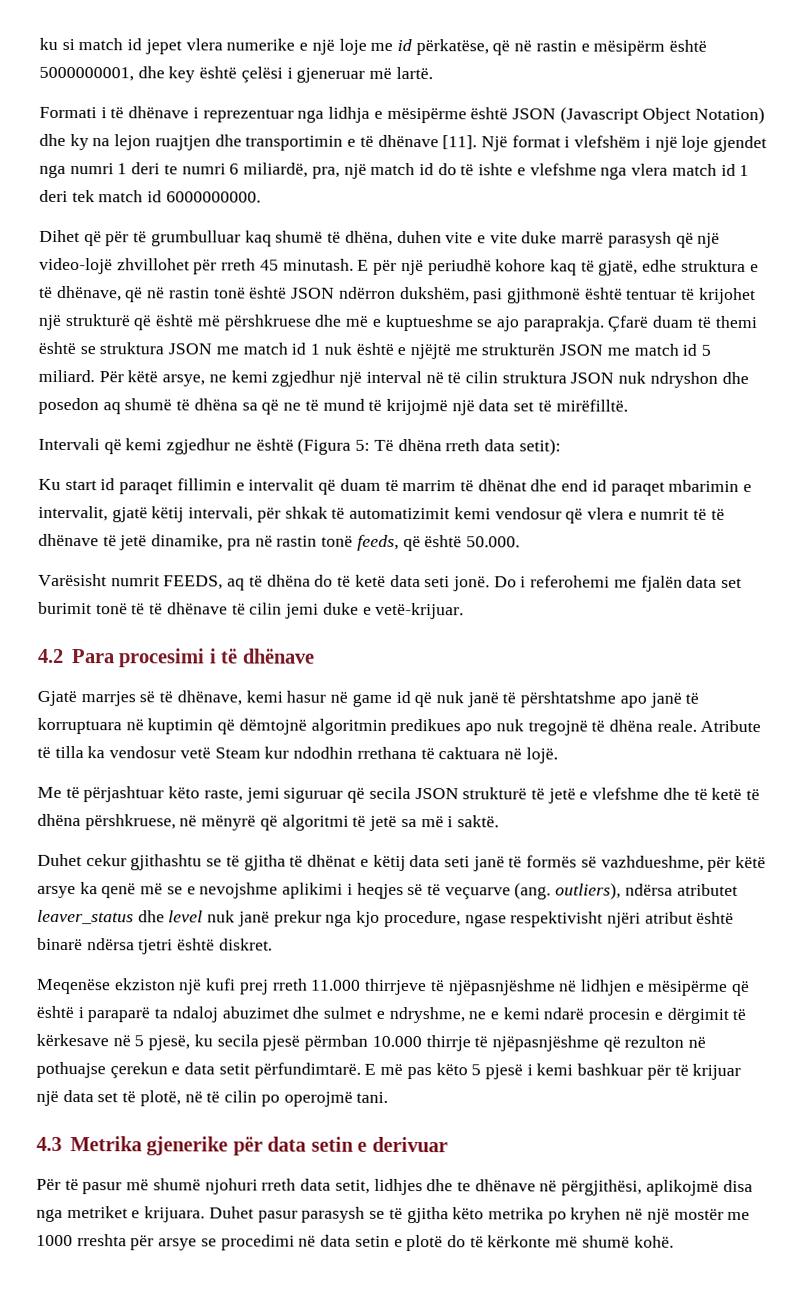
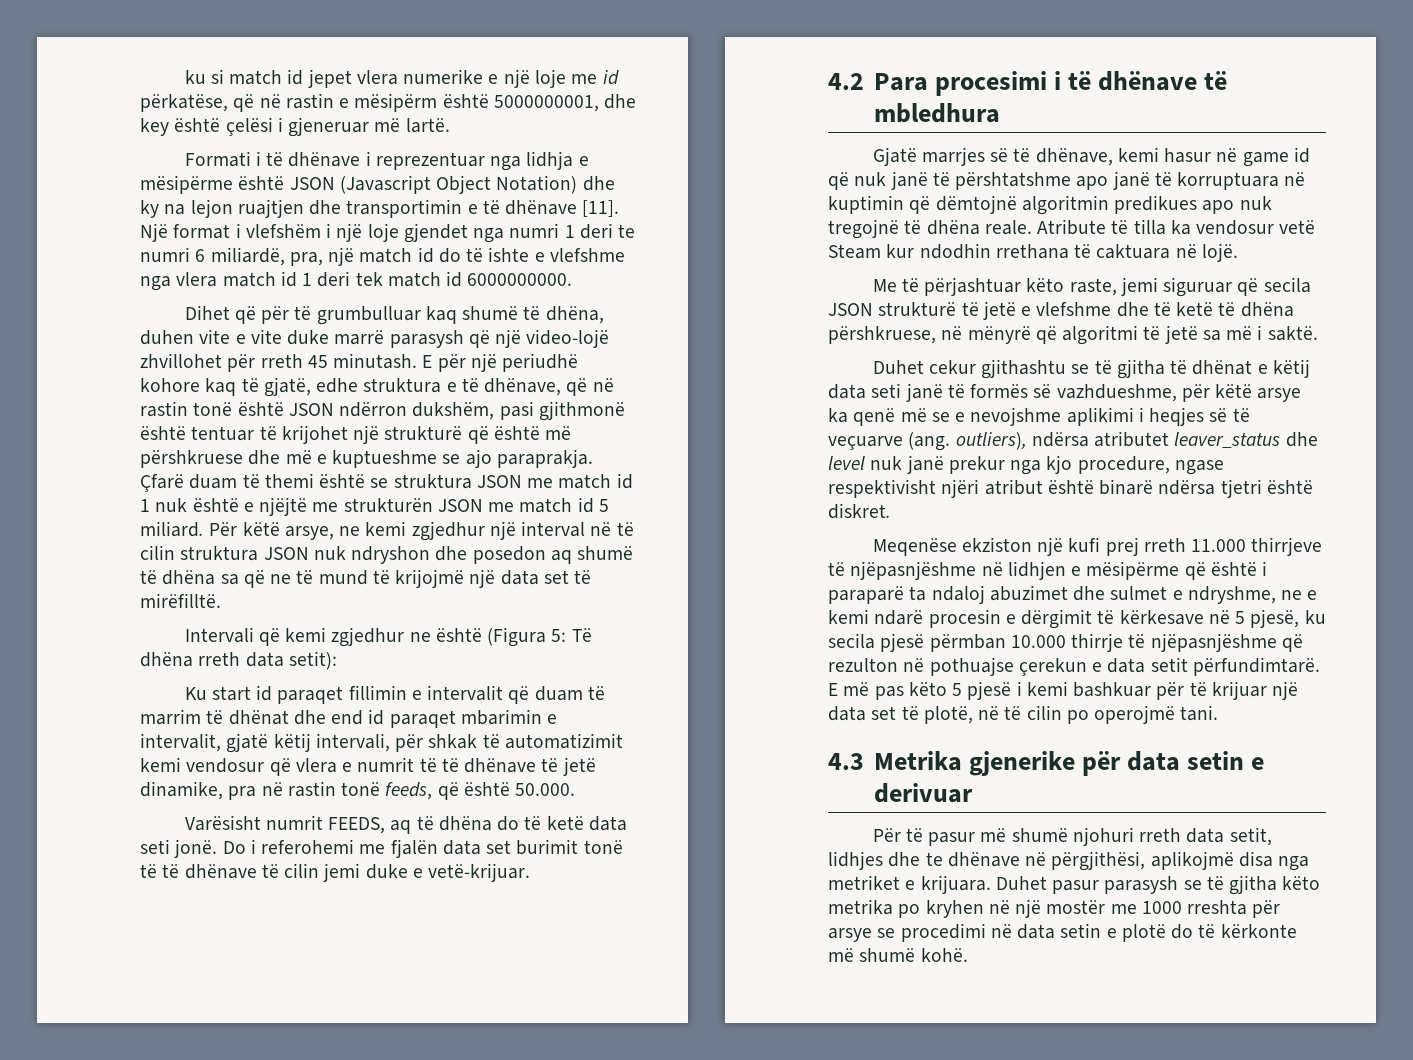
- 4.2 Para procesimi i të dhënave
+ 4.2 Para procesimi i të dhënave të mbledhura

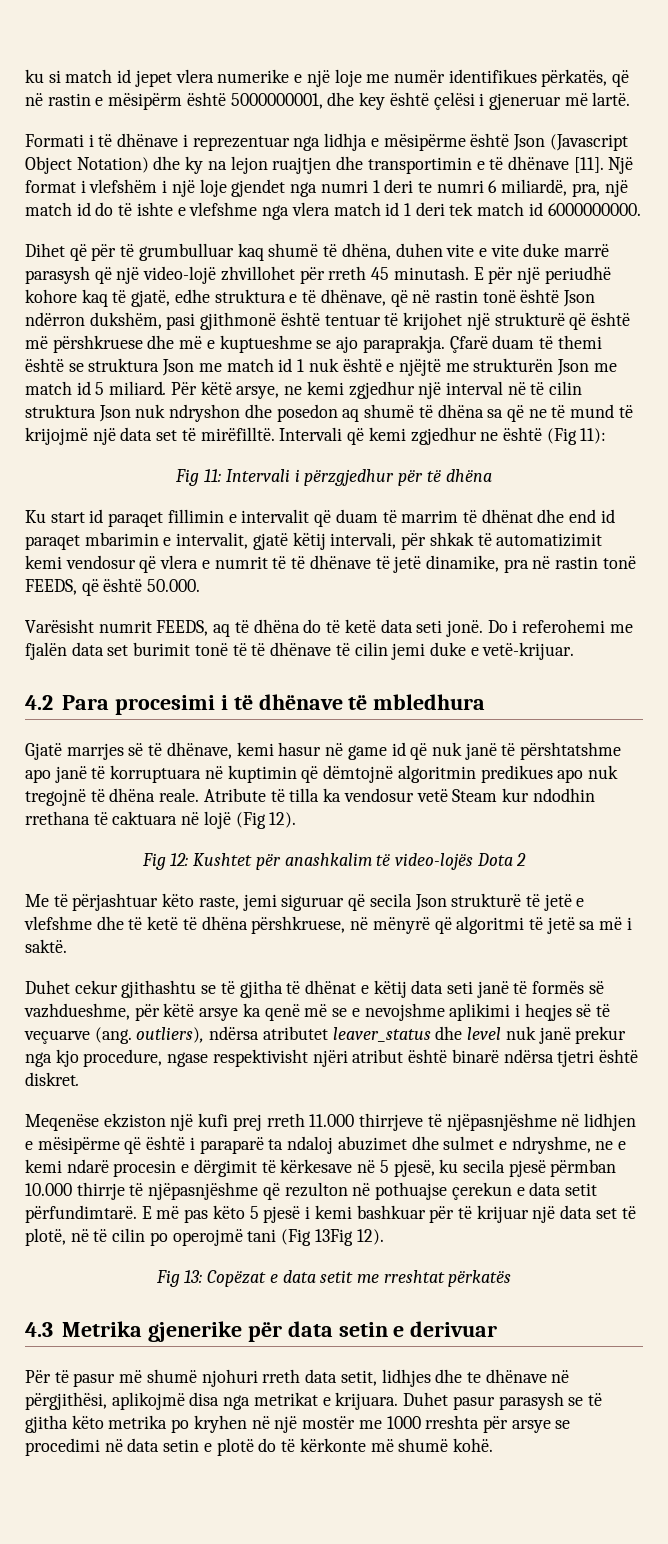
- ku si match id jepet vlera numerike e një loje me id përkatëse, që në rastin e mësipërm është 5000000001, dhe key është çelësi i gjeneruar më lartë.
+ ku si match id jepet vlera numerike e një loje me numër identifikues përkatës, që në rastin e mësipërm është 5000000001, dhe key është çelësi i gjeneruar më lartë.
- Formati i të dhënave i reprezentuar nga lidhja e mësipërme është JSON (Javascript Object Notation) dhe ky na lejon ruajtjen dhe transportimin e të dhënave [11].
+ Formati i të dhënave i reprezentuar nga lidhja e mësipërme është Json (Javascript Object Notation) dhe ky na lejon ruajtjen dhe transportimin e të dhënave [11].
- E për një periudhë kohore kaq të gjatë, edhe struktura e të dhënave, që në rastin tonë është JSON ndërron dukshëm, pasi gjithmonë është tentuar të krijohet një strukturë që është më përshkruese dhe më e kuptueshme se ajo paraprakja.
+ E për një periudhë kohore kaq të gjatë, edhe struktura e të dhënave, që në rastin tonë është Json ndërron dukshëm, pasi gjithmonë është tentuar të krijohet një strukturë që është më përshkruese dhe më e kuptueshme se ajo paraprakja.
- Çfarë duam të themi është se struktura JSON me match id 1 nuk është e njëjtë me strukturën JSON me match id 5 miliard.
+ Çfarë duam të themi është se struktura Json me match id 1 nuk është e njëjtë me strukturën Json me match id 5 miliard.
- Për këtë arsye, ne kemi zgjedhur një interval në të cilin struktura JSON nuk ndryshon dhe posedon aq shumë të dhëna sa që ne të mund të krijojmë një data set të mirëfilltë.
- Intervali që kemi zgjedhur ne është (Figura 5: Të dhëna rreth data setit):
+ Për këtë arsye, ne kemi zgjedhur një interval në të cilin struktura Json nuk ndryshon dhe posedon aq shumë të dhëna sa që ne të mund të krijojmë një data set të mirëfilltë. Intervali që kemi zgjedhur ne është (Fig 11):
+ Fig 11: Intervali i përzgjedhur për të dhëna
- Ku start id paraqet fillimin e intervalit që duam të marrim të dhënat dhe end id paraqet mbarimin e intervalit, gjatë këtij intervali, për shkak të automatizimit kemi vendosur që vlera e numrit të të dhënave të jetë dinamike, pra në rastin tonë feeds, që është 50.000.
+ Ku start id paraqet fillimin e intervalit që duam të marrim të dhënat dhe end id paraqet mbarimin e intervalit, gjatë këtij intervali, për shkak të automatizimit kemi vendosur që vlera e numrit të të dhënave të jetë dinamike, pra në rastin tonë FEEDS, që është 50.000.
- Atribute të tilla ka vendosur vetë Steam kur ndodhin rrethana të caktuara në lojë.
+ Atribute të tilla ka vendosur vetë Steam kur ndodhin rrethana të caktuara në lojë (Fig 12).
+ Fig 12: Kushtet për anashkalim të video-lojës Dota 2
- Me të përjashtuar këto raste, jemi siguruar që secila JSON strukturë të jetë e vlefshme dhe të ketë të dhëna përshkruese, në mënyrë që algoritmi të jetë sa më i saktë.
+ Me të përjashtuar këto raste, jemi siguruar që secila Json strukturë të jetë e vlefshme dhe të ketë të dhëna përshkruese, në mënyrë që algoritmi të jetë sa më i saktë.
- E më pas këto 5 pjesë i kemi bashkuar për të krijuar një data set të plotë, në të cilin po operojmë tani.
+ E më pas këto 5 pjesë i kemi bashkuar për të krijuar një data set të plotë, në të cilin po operojmë tani (Fig 13Fig 12).
+ Fig 13: Copëzat e data setit me rreshtat përkatës
- Për të pasur më shumë njohuri rreth data setit, lidhjes dhe te dhënave në përgjithësi, aplikojmë disa nga metriket e krijuara.
+ Për të pasur më shumë njohuri rreth data setit, lidhjes dhe te dhënave në përgjithësi, aplikojmë disa nga metrikat e krijuara.

